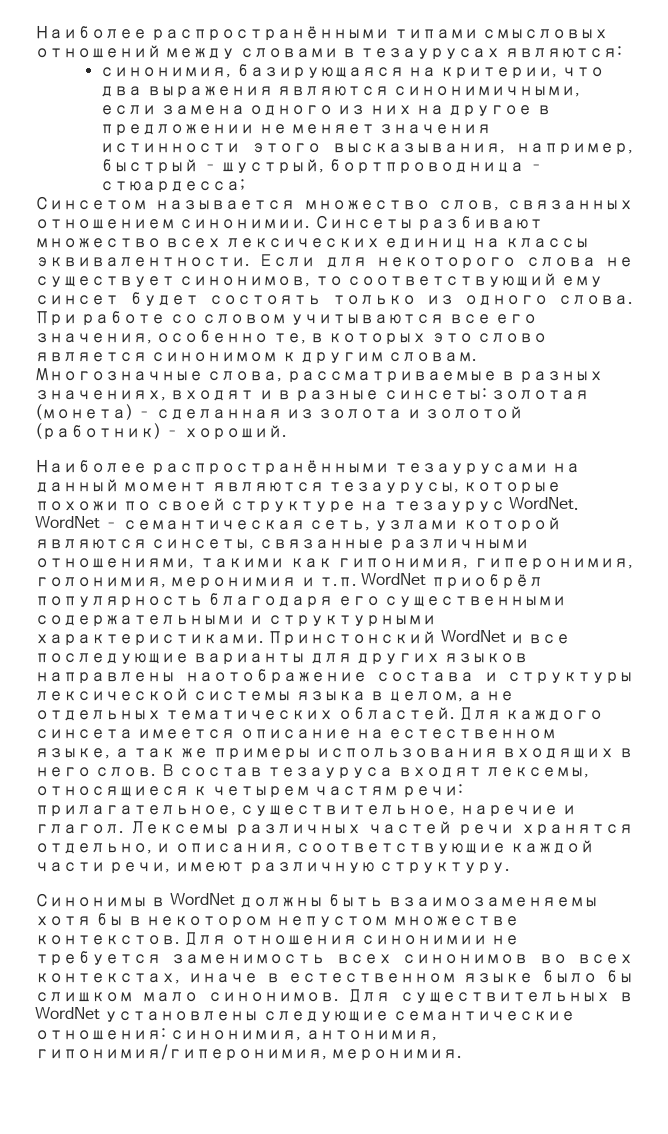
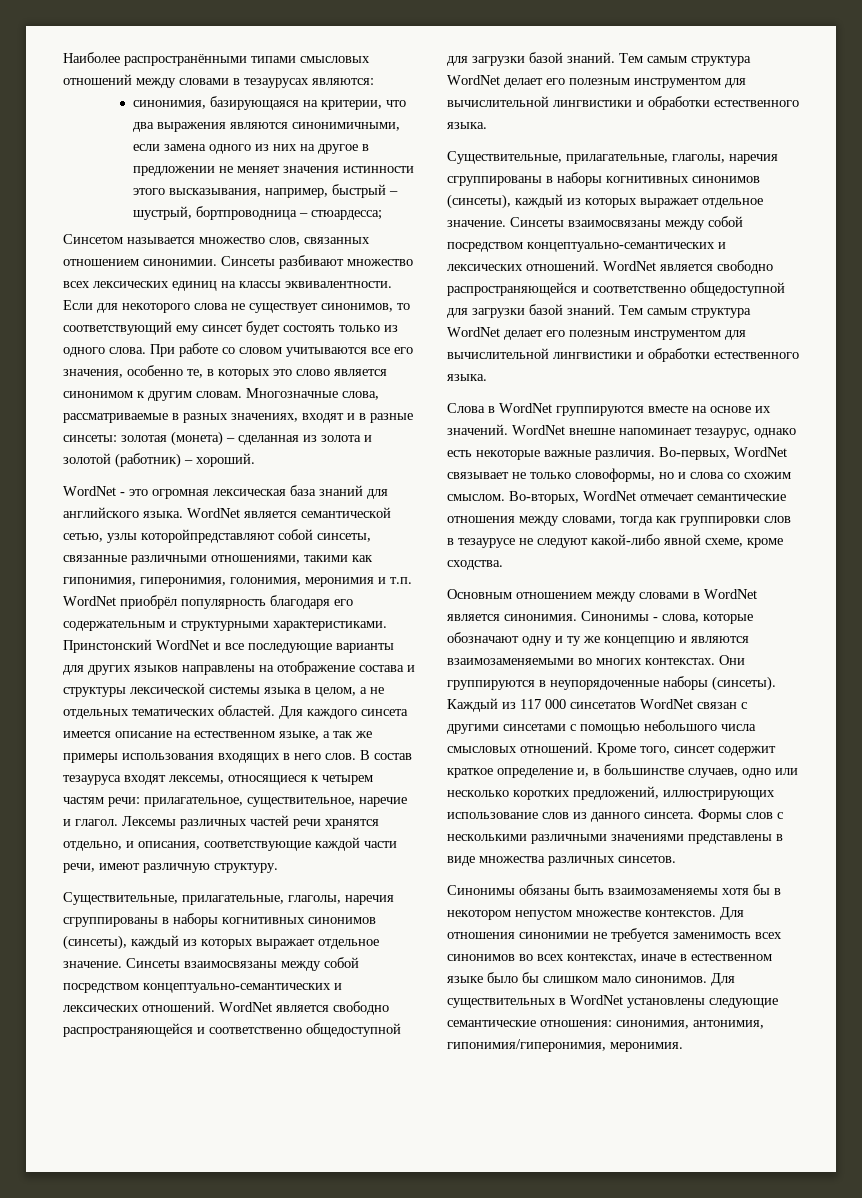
- Наиболее распространёнными тезаурусами на данный момент являются тезаурусы, которые похожи по своей структуре на тезаурус WordNet. WordNet – семантическая сеть, узлами которой являются синсеты, связанные различными отношениями, такими как гипонимия, гиперонимия, голонимия, меронимия и т.п. WordNet приобрёл популярность благодаря его существенными содержательными и структурными характеристиками.
+ WordNet - это огромная лексическая база знаний для английского языка. WordNet является семантической сетью, узлы которойпредставляют собой синсеты, связанные различными отношениями, такими как гипонимия, гиперонимия, голонимия, меронимия и т.п. WordNet приобрёл популярность благодаря его содержательным и структурными характеристиками.
- Принстонский WordNet и все последующие варианты для других языков направлены наотображение состава и структуры лексической системы языка в целом, а не отдельных тематических областей.
+ Принстонский WordNet и все последующие варианты для других языков направлены на отображение состава и структуры лексической системы языка в целом, а не отдельных тематических областей.
  Лексемы различных частей речи хранятся отдельно, и описания, соответствующие каждой части речи, имеют различную структуру.
- Синонимы в WordNet должны быть взаимозаменяемы хотя бы в некотором непустом множестве контекстов.
+ Существительные, прилагательные, глаголы, наречия сгруппированы в наборы когнитивных синонимов (синсеты), каждый из которых выражает отдельное значение. Синсеты взаимосвязаны между собой посредством концептуально-семантических и лексических отношений. WordNet является свободно распространяющейся и соответственно общедоступной для загрузки базой знаний. Тем самым структура WordNet делает его полезным инструментом для вычислительной лингвистики и обработки естественного языка.
+ Существительные, прилагательные, глаголы, наречия сгруппированы в наборы когнитивных синонимов (синсеты), каждый из которых выражает отдельное значение. Синсеты взаимосвязаны между собой посредством концептуально-семантических и лексических отношений. WordNet является свободно распространяющейся и соответственно общедоступной для загрузки базой знаний. Тем самым структура WordNet делает его полезным инструментом для вычислительной лингвистики и обработки естественного языка.
+ Слова в WordNet группируются вместе на основе их значений. WordNet внешне напоминает тезаурус, однако есть некоторые важные различия. Во-первых, WordNet связывает не только словоформы, но и слова со схожим смыслом. Во-вторых, WordNet отмечает семантические отношения между словами, тогда как группировки слов в тезаурусе не следуют какой-либо явной схеме, кроме сходства.
+ Основным отношением между словами в WordNet является синонимия. Синонимы - слова, которые обозначают одну и ту же концепцию и являются взаимозаменяемыми во многих контекстах. Они группируются в неупорядоченные наборы (синсеты). Каждый из 117 000 синсетатов WordNet связан с другими синсетами с помощью небольшого числа смысловых отношений. Кроме того, синсет содержит краткое определение и, в большинстве случаев, одно или несколько коротких предложений, иллюстрирующих использование слов из данного синсета. Формы слов с несколькими различными значениями представлены в виде множества различных синсетов.
+ Синонимы обязаны быть взаимозаменяемы хотя бы в некотором непустом множестве контекстов.

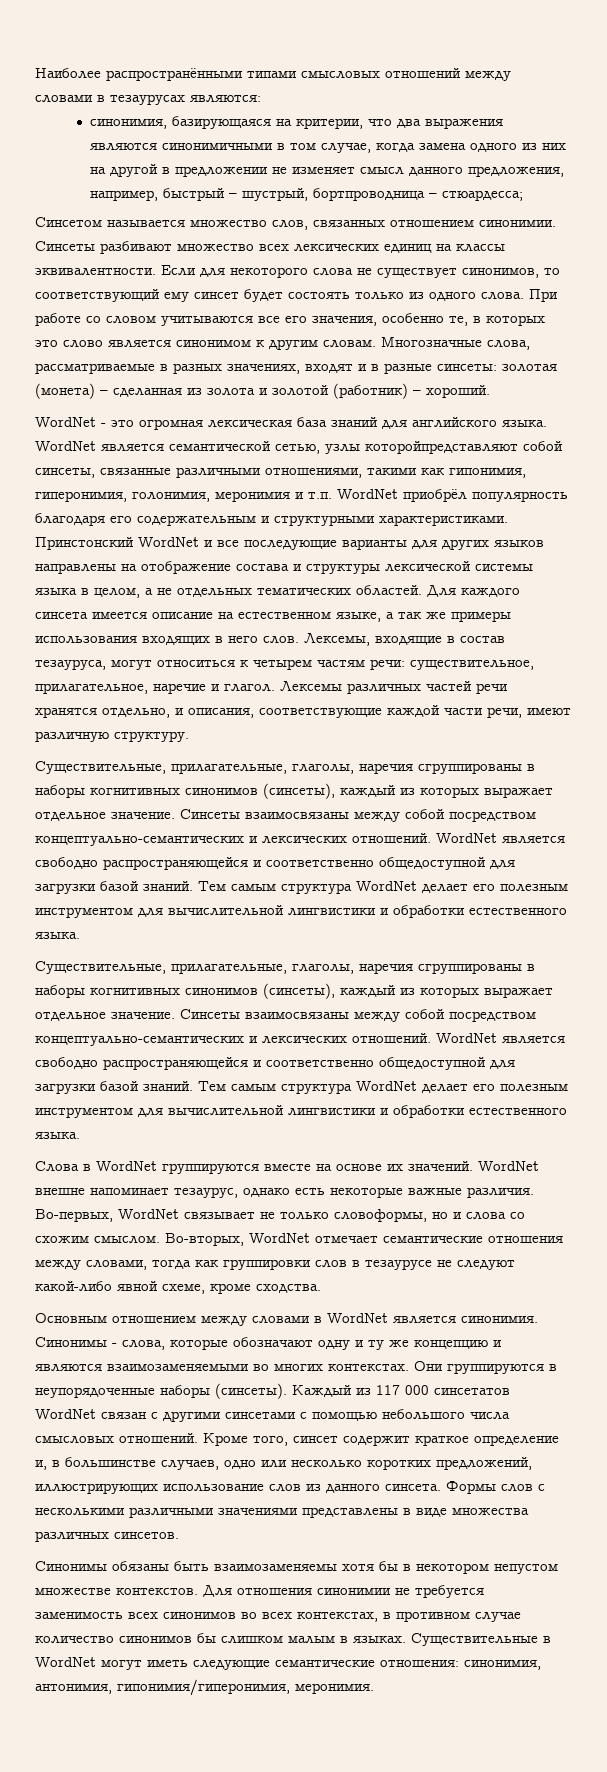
- синонимия, базирующаяся на критерии, что два выражения являются синонимичными, если замена одного из них на другое в предложении не меняет значения истинности этого высказывания, например, быстрый – шустрый, бортпроводница – стюардесса;
+ синонимия, базирующаяся на критерии, что два выражения являются синонимичными в том случае, когда замена одного из них на другой в предложении не изменяет смысл данного предложения, например, быстрый – шустрый, бортпроводница – стюардесса;
- В состав тезауруса входят лексемы, относящиеся к четырем частям речи: прилагательное, существительное, наречие и глагол.
+ Лексемы, входящие в состав тезауруса, могут относиться к четырем частям речи: существительное, прилагательное, наречие и глагол.
- Для отношения синонимии не требуется заменимость всех синонимов во всех контекстах, иначе в естественном языке было бы слишком мало синонимов. Для существительных в WordNet установлены следующие семантические отношения: синонимия, антонимия, гипонимия/гиперонимия, меронимия.
+ Для отношения синонимии не требуется заменимость всех синонимов во всех контекстах, в противном случае количество синонимов бы слишком малым в языках. Существительные в WordNet могут иметь следующие семантические отношения: синонимия, антонимия, гипонимия/гиперонимия, меронимия.

